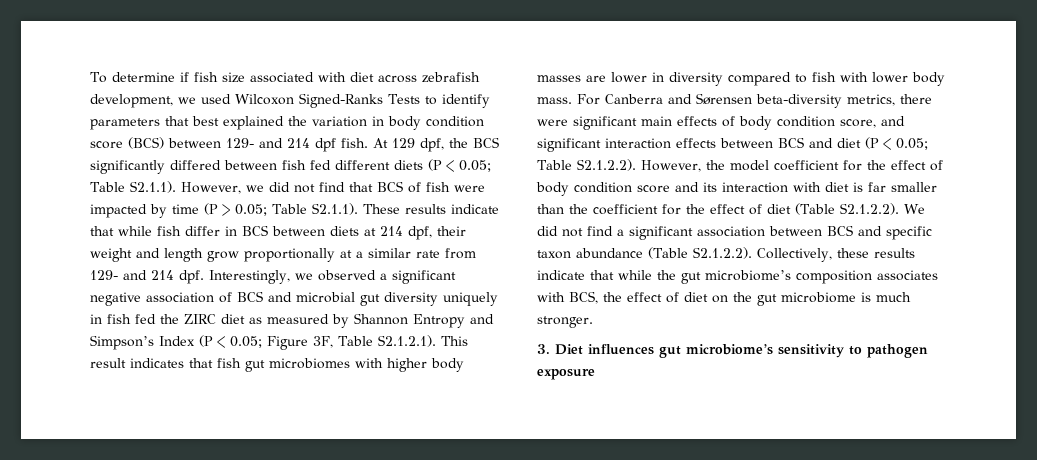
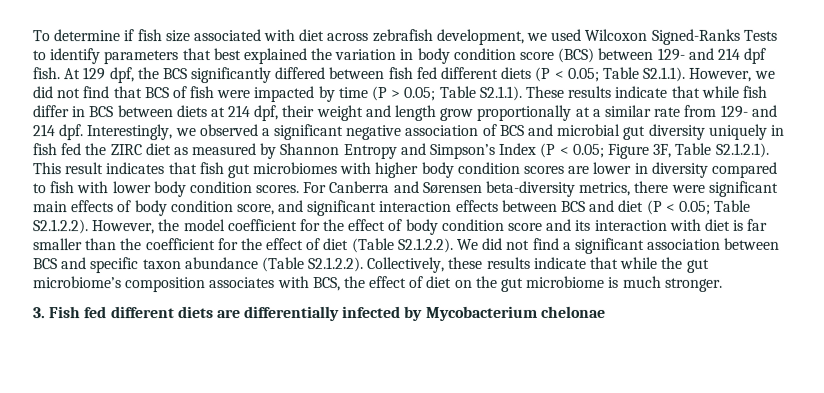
- Interestingly, we observed a significant negative association of BCS and microbial gut diversity uniquely in fish fed the ZIRC diet as measured by Shannon Entropy and Simpson’s Index (P < 0.05; Figure 3F, Table S2.1.2.1). This result indicates that fish gut microbiomes with higher body masses are lower in diversity compared to fish with lower body mass.
+ Interestingly, we observed a significant negative association of BCS and microbial gut diversity uniquely in fish fed the ZIRC diet as measured by Shannon Entropy and Simpson’s Index (P < 0.05; Figure 3F, Table S2.1.2.1). This result indicates that fish gut microbiomes with higher body condition scores are lower in diversity compared to fish with lower body condition scores.
- 3. Diet influences gut microbiome’s sensitivity to pathogen exposure
+ 3. Fish fed different diets are differentially infected by Mycobacterium chelonae

